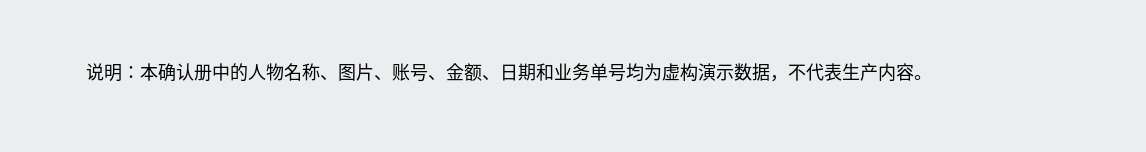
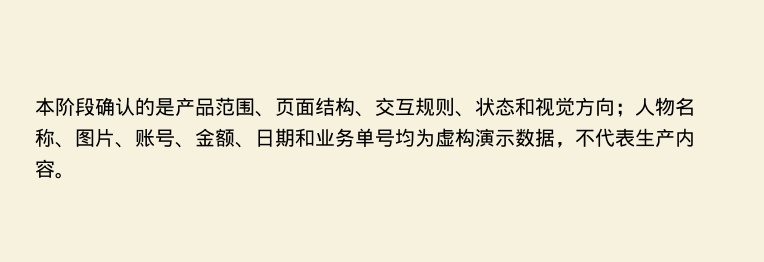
- 说明：本确认册中的人物名称、图片、账号、金额、日期和业务单号均为虚构演示数据，不代表生产内容。
+ 本阶段确认的是产品范围、页面结构、交互规则、状态和视觉方向；人物名称、图片、账号、金额、日期和业务单号均为虚构演示数据，不代表生产内容。

